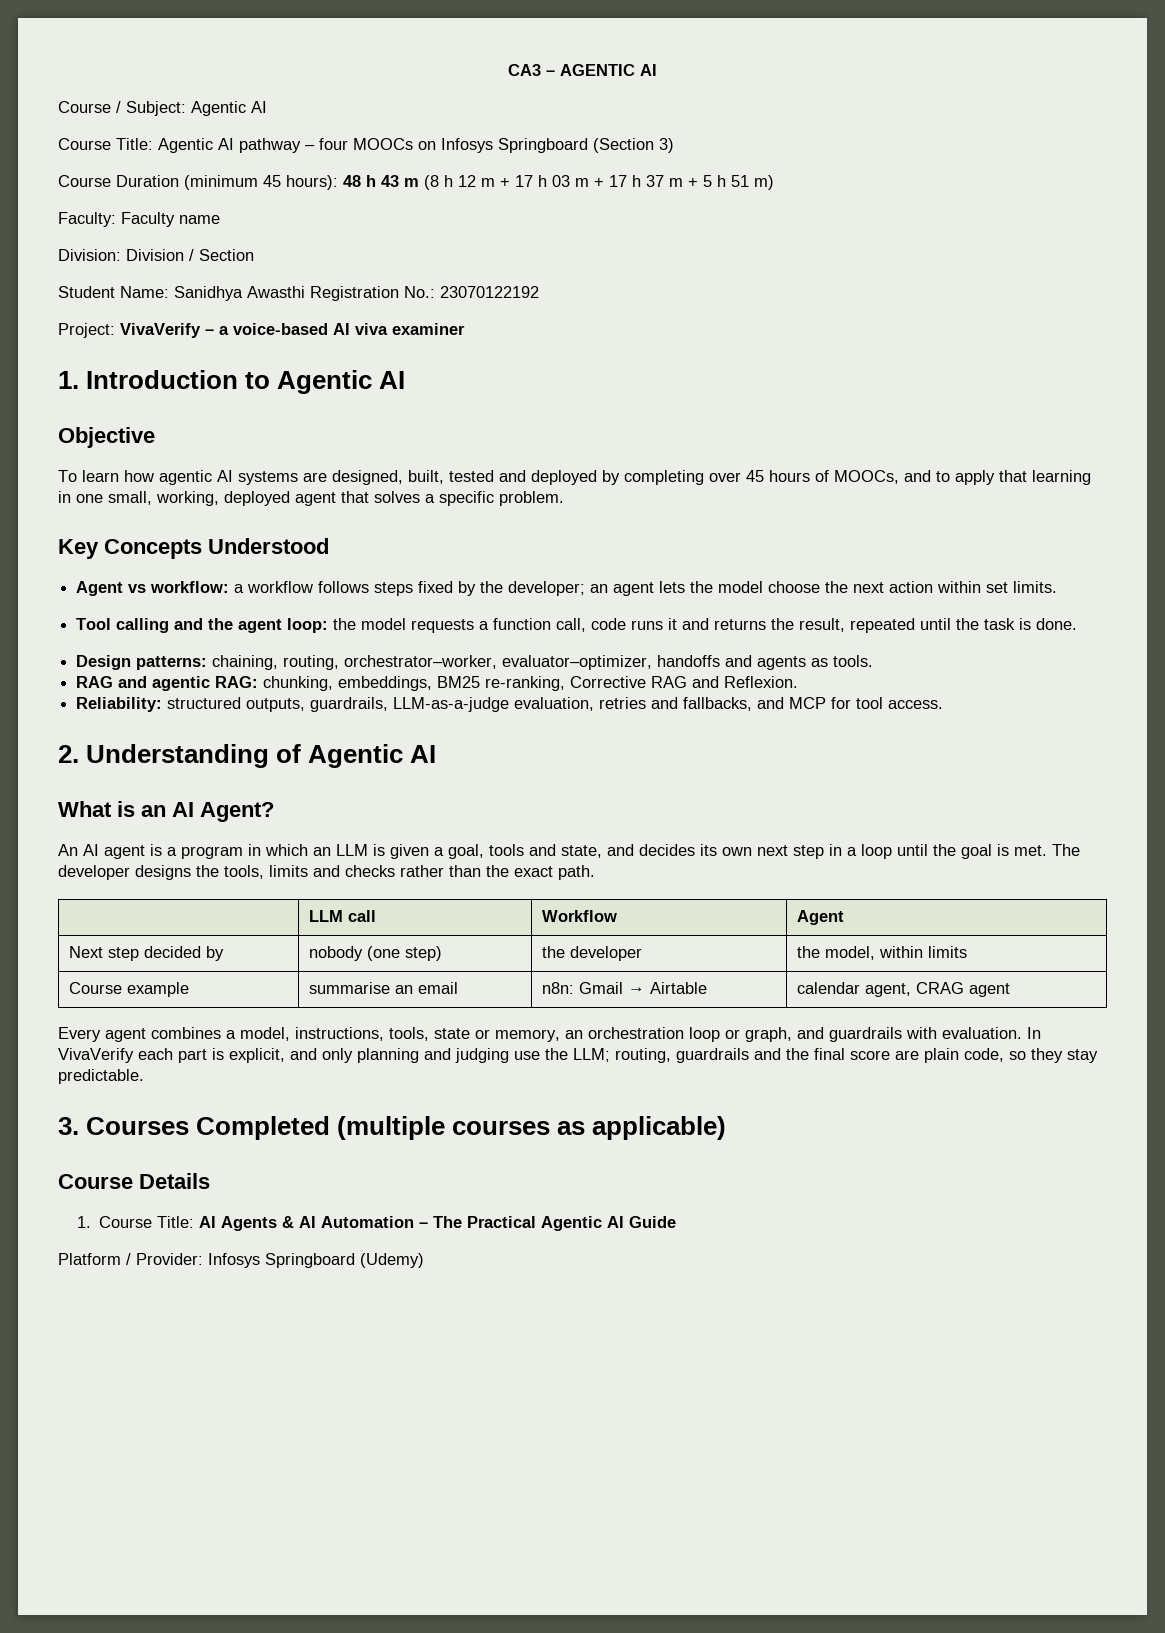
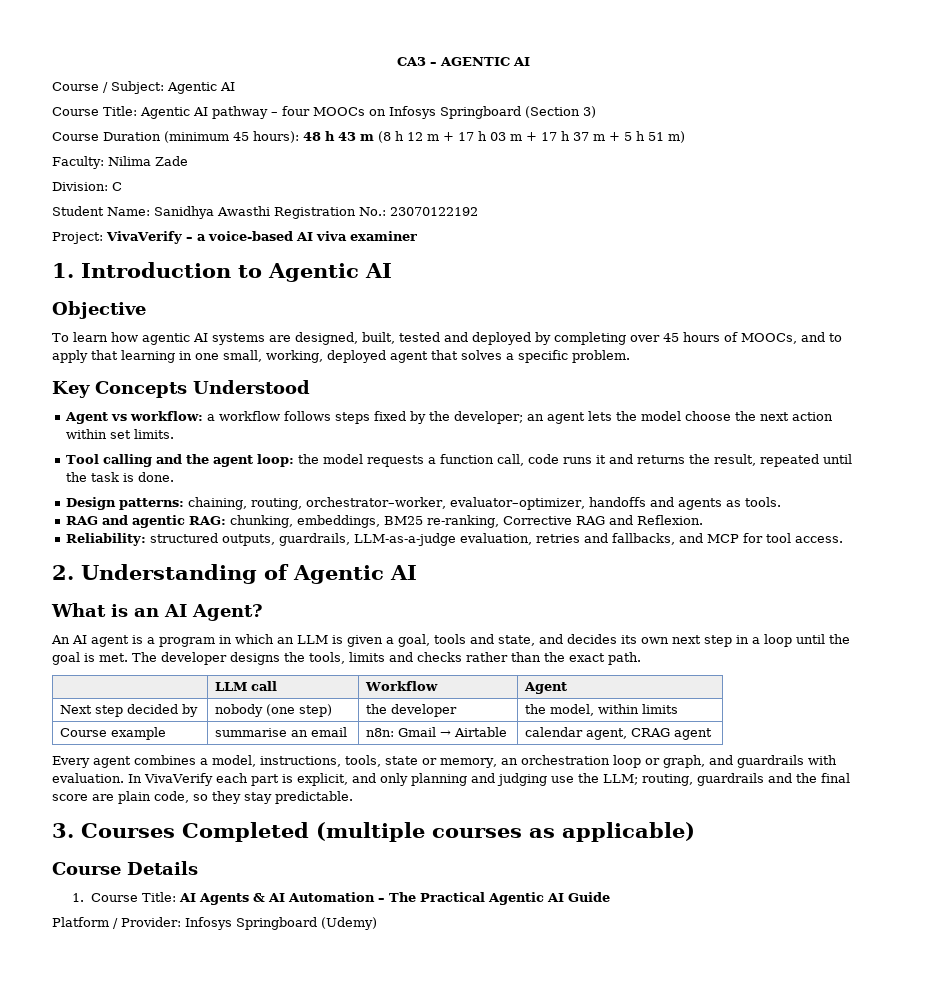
- Faculty: Faculty name
+ Faculty: Nilima Zade
- Division: Division / Section
+ Division: C

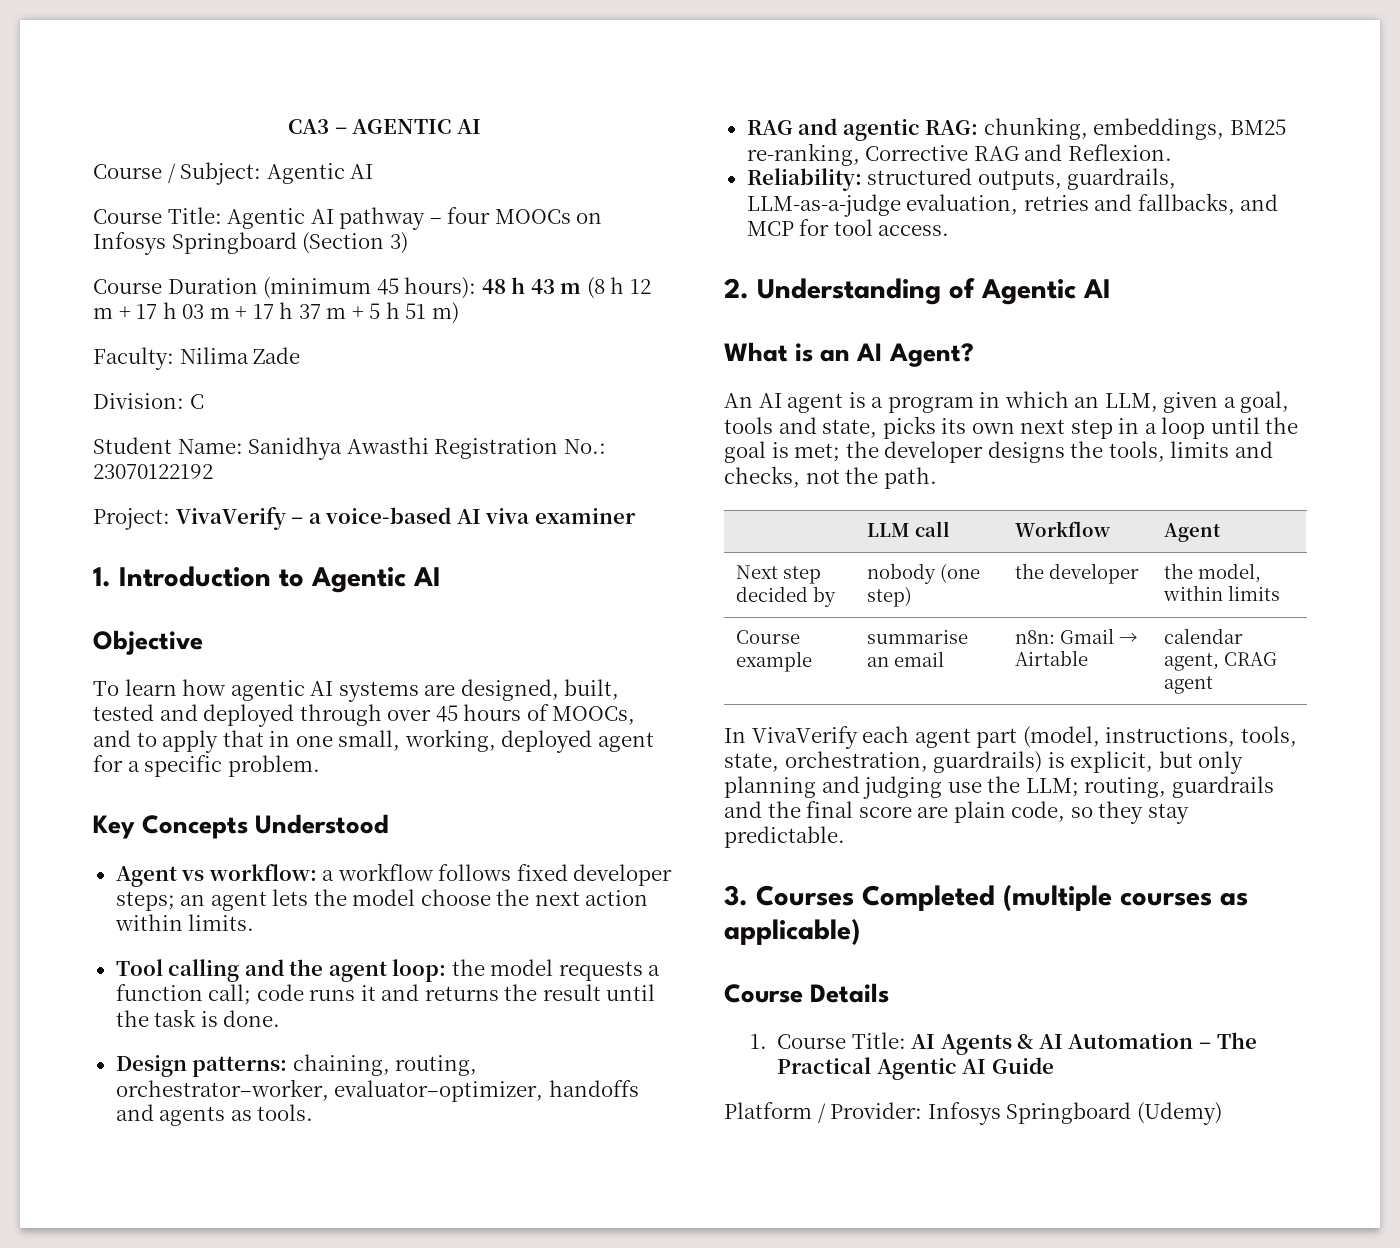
- To learn how agentic AI systems are designed, built, tested and deployed by completing over 45 hours of MOOCs, and to apply that learning in one small, working, deployed agent that solves a specific problem.
+ To learn how agentic AI systems are designed, built, tested and deployed through over 45 hours of MOOCs, and to apply that in one small, working, deployed agent for a specific problem.
- Agent vs workflow: a workflow follows steps fixed by the developer; an agent lets the model choose the next action within set limits.
+ Agent vs workflow: a workflow follows fixed developer steps; an agent lets the model choose the next action within limits.
- Tool calling and the agent loop: the model requests a function call, code runs it and returns the result, repeated until the task is done.
+ Tool calling and the agent loop: the model requests a function call; code runs it and returns the result until the task is done.
- An AI agent is a program in which an LLM is given a goal, tools and state, and decides its own next step in a loop until the goal is met. The developer designs the tools, limits and checks rather than the exact path.
+ An AI agent is a program in which an LLM, given a goal, tools and state, picks its own next step in a loop until the goal is met; the developer designs the tools, limits and checks, not the path.
- Every agent combines a model, instructions, tools, state or memory, an orchestration loop or graph, and guardrails with evaluation. In VivaVerify each part is explicit, and only planning and judging use the LLM; routing, guardrails and the final score are plain code, so they stay predictable.
+ In VivaVerify each agent part (model, instructions, tools, state, orchestration, guardrails) is explicit, but only planning and judging use the LLM; routing, guardrails and the final score are plain code, so they stay predictable.

